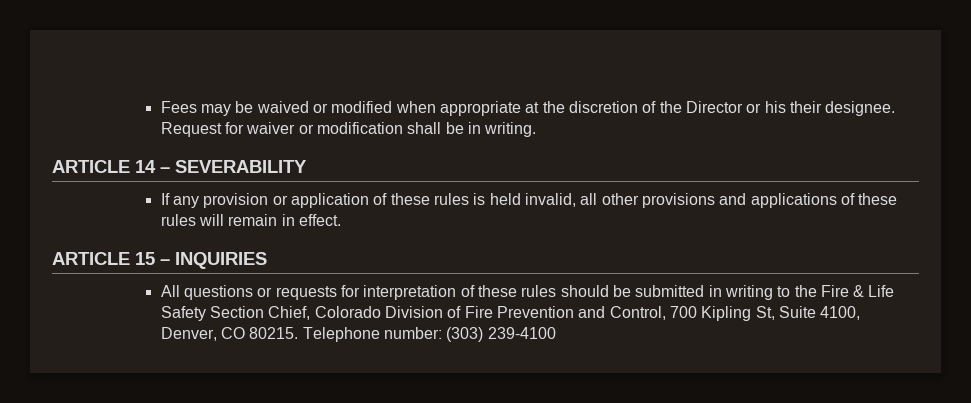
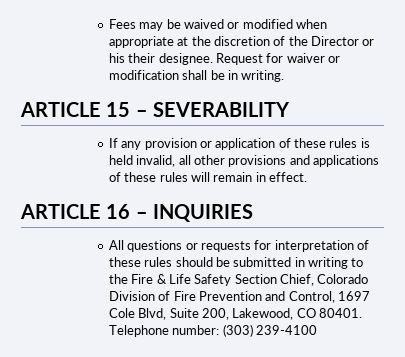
- ARTICLE 14 – SEVERABILITY
+ ARTICLE 15 – SEVERABILITY
- ARTICLE 15 – INQUIRIES
+ ARTICLE 16 – INQUIRIES
- All questions or requests for interpretation of these rules should be submitted in writing to the Fire & Life Safety Section Chief, Colorado Division of Fire Prevention and Control, 700 Kipling St, Suite 4100, Denver, CO 80215.
+ All questions or requests for interpretation of these rules should be submitted in writing to the Fire & Life Safety Section Chief, Colorado Division of Fire Prevention and Control, 1697 Cole Blvd, Suite 200, Lakewood, CO 80401.

